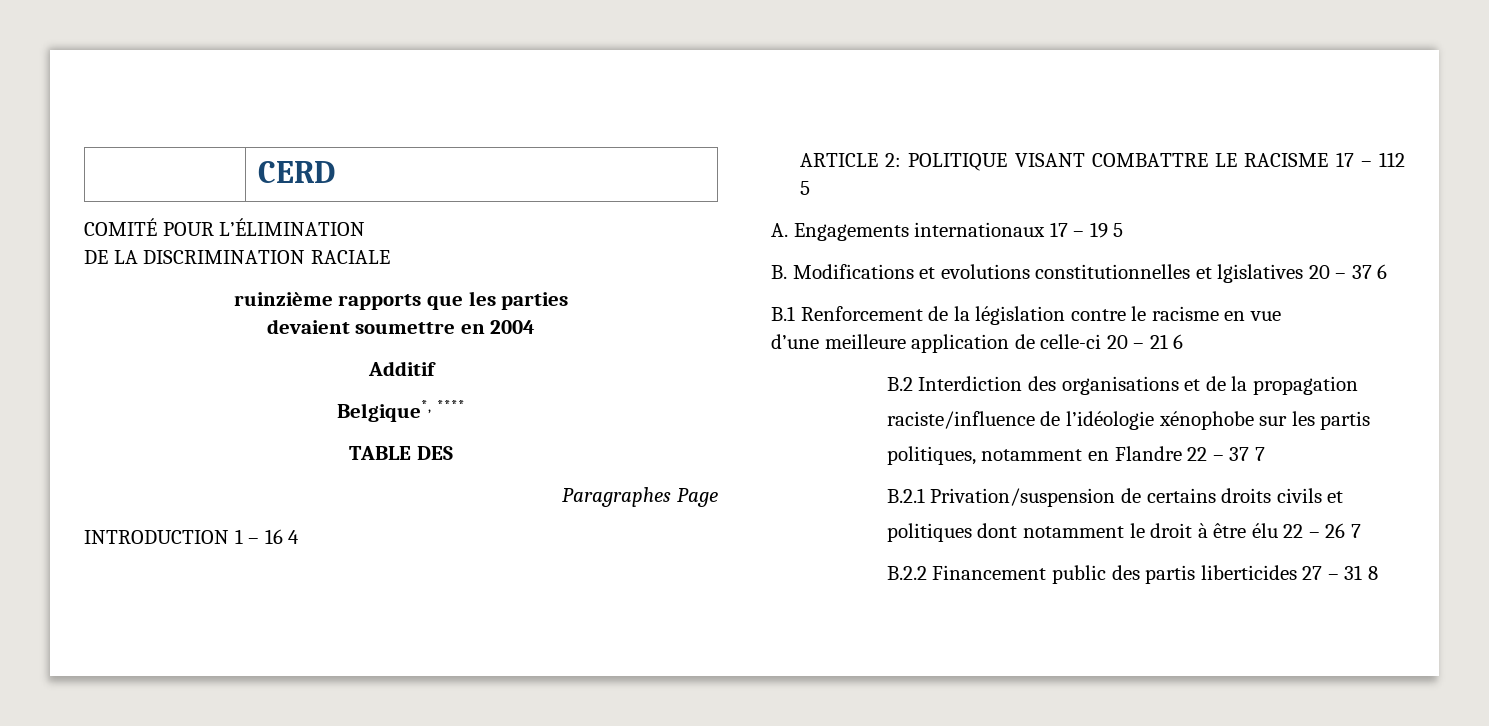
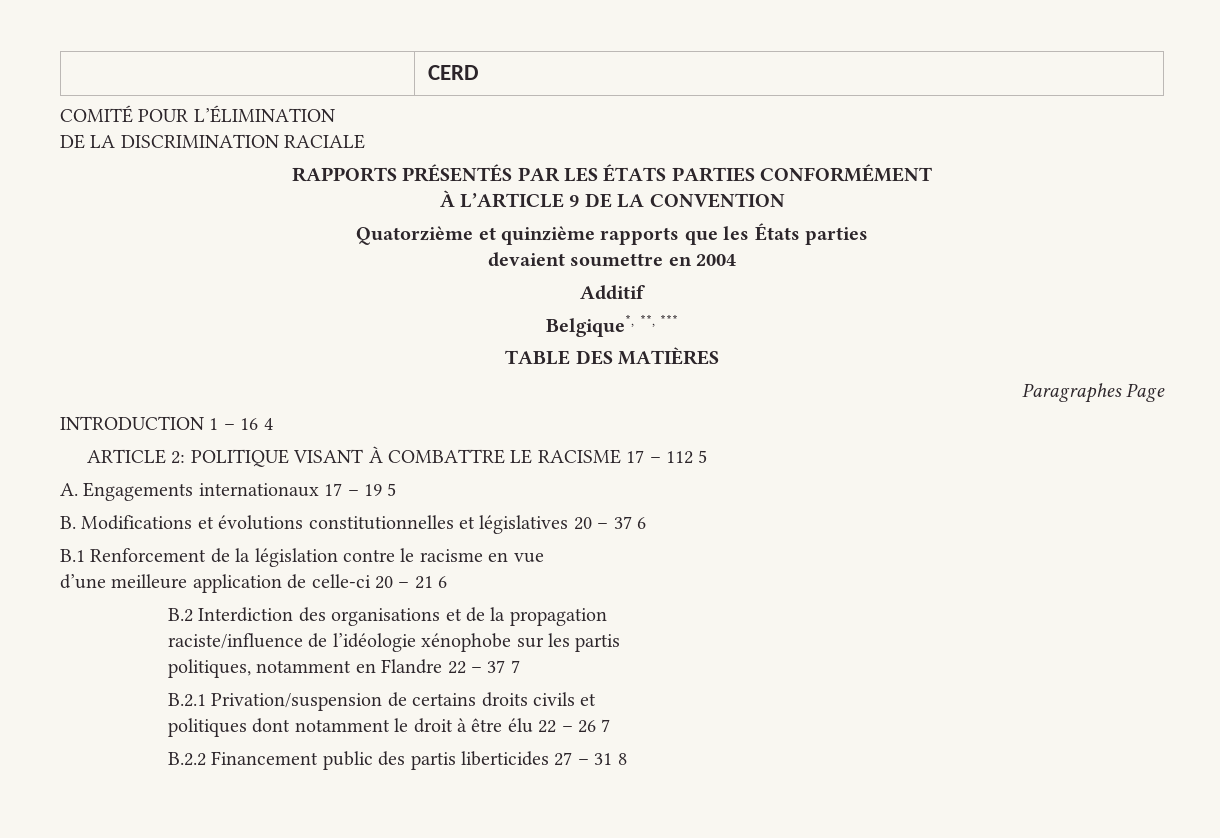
- ruinzième rapports que les parties
+ RAPPORTS PRÉSENTÉS PAR LES ÉTATS PARTIES CONFORMÉMENT
+ À L’ARTICLE 9 DE LA CONVENTION
+ Quatorzième et quinzième rapports que les États parties
- Belgique*, ****
+ Belgique*, **, ***
- TABLE DES
+ TABLE DES MATIÈRES
- ARTICLE 2: POLITIQUE VISANT COMBATTRE LE RACISME 17 – 112 5
+ ARTICLE 2: POLITIQUE VISANT À COMBATTRE LE RACISME 17 – 112 5
- B. Modifications et evolutions constitutionnelles et lgislatives 20 – 37 6
+ B. Modifications et évolutions constitutionnelles et législatives 20 – 37 6

